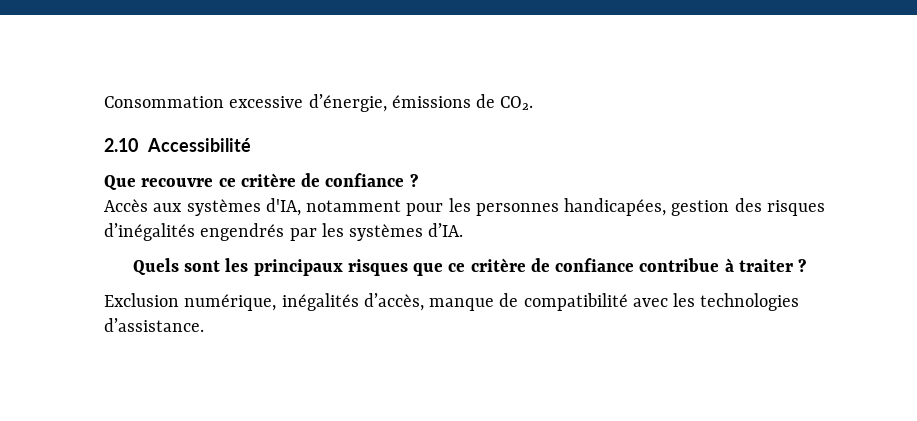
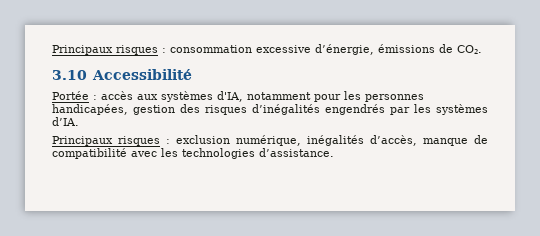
- Consommation excessive d’énergie, émissions de CO₂.
+ Principaux risques : consommation excessive d’énergie, émissions de CO₂.
- 2.10 Accessibilité
+ 3.10 Accessibilité
- Que recouvre ce critère de confiance ?
- Accès aux systèmes d'IA, notamment pour les personnes handicapées, gestion des risques d’inégalités engendrés par les systèmes d’IA.
+ Portée : accès aux systèmes d'IA, notamment pour les personnes handicapées, gestion des risques d’inégalités engendrés par les systèmes d’IA.
- Quels sont les principaux risques que ce critère de confiance contribue à traiter ?
- Exclusion numérique, inégalités d’accès, manque de compatibilité avec les technologies d’assistance.
+ Principaux risques : exclusion numérique, inégalités d’accès, manque de compatibilité avec les technologies d’assistance.

